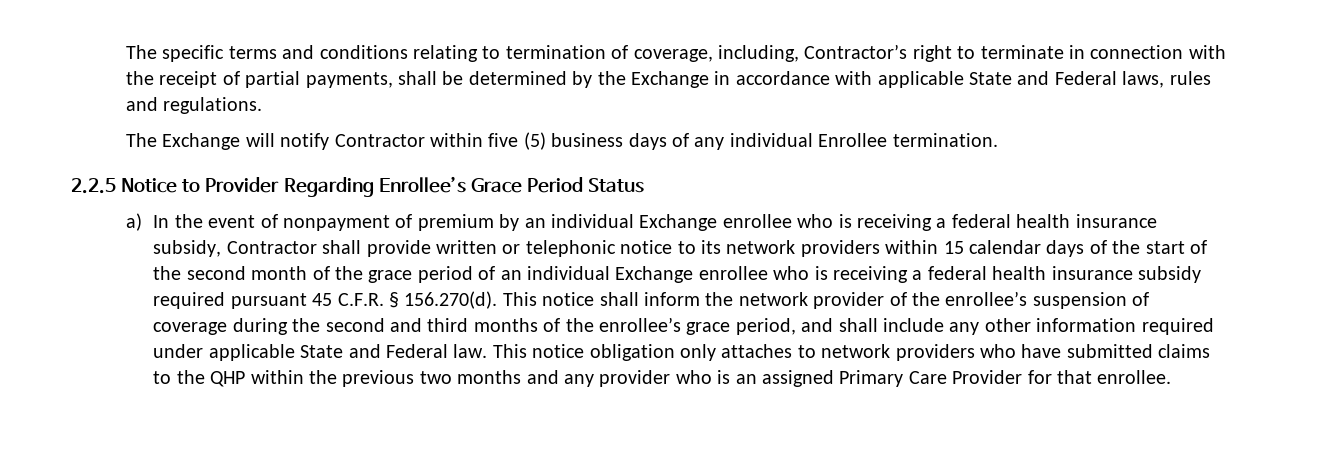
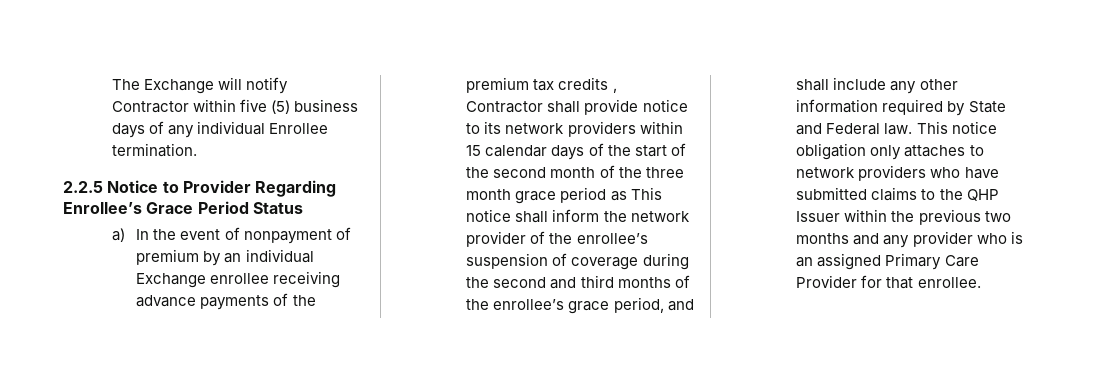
- The specific terms and conditions relating to termination of coverage, including, Contractor’s right to terminate in connection with the receipt of partial payments, shall be determined by the Exchange in accordance with applicable State and Federal laws, rules and regulations.
- a) In the event of nonpayment of premium by an individual Exchange enrollee who is receiving a federal health insurance subsidy, Contractor shall provide written or telephonic notice to its network providers within 15 calendar days of the start of the second month of the grace period of an individual Exchange enrollee who is receiving a federal health insurance subsidy required pursuant 45 C.F.R. § 156.270(d). This notice shall inform the network provider of the enrollee’s suspension of coverage during the second and third months of the enrollee’s grace period, and shall include any other information required under applicable State and Federal law.
+ a) In the event of nonpayment of premium by an individual Exchange enrollee receiving advance payments of the premium tax credits , Contractor shall provide notice to its network providers within 15 calendar days of the start of the second month of the three month grace period as This notice shall inform the network provider of the enrollee’s suspension of coverage during the second and third months of the enrollee’s grace period, and shall include any other information required by State and Federal law.
- This notice obligation only attaches to network providers who have submitted claims to the QHP within the previous two months and any provider who is an assigned Primary Care Provider for that enrollee.
+ This notice obligation only attaches to network providers who have submitted claims to the QHP Issuer within the previous two months and any provider who is an assigned Primary Care Provider for that enrollee.

